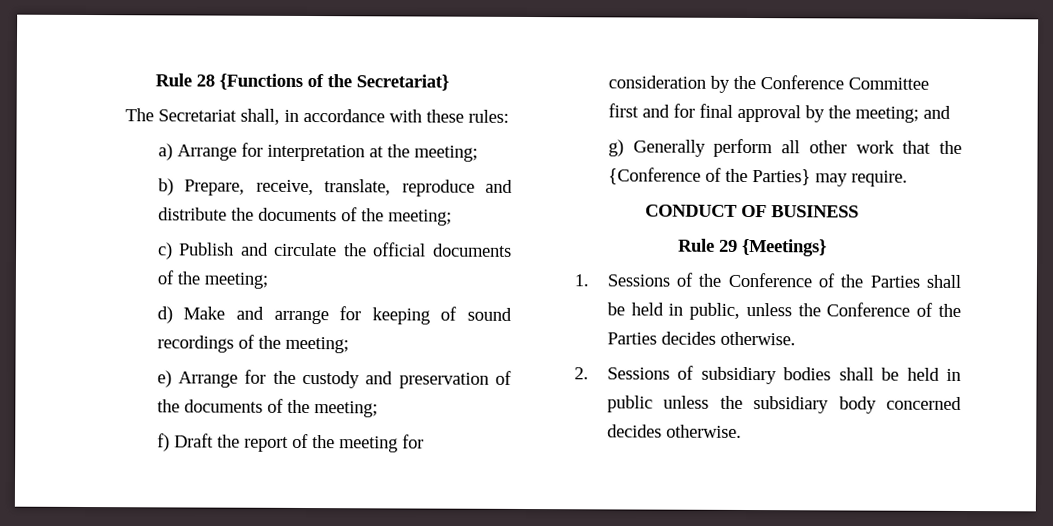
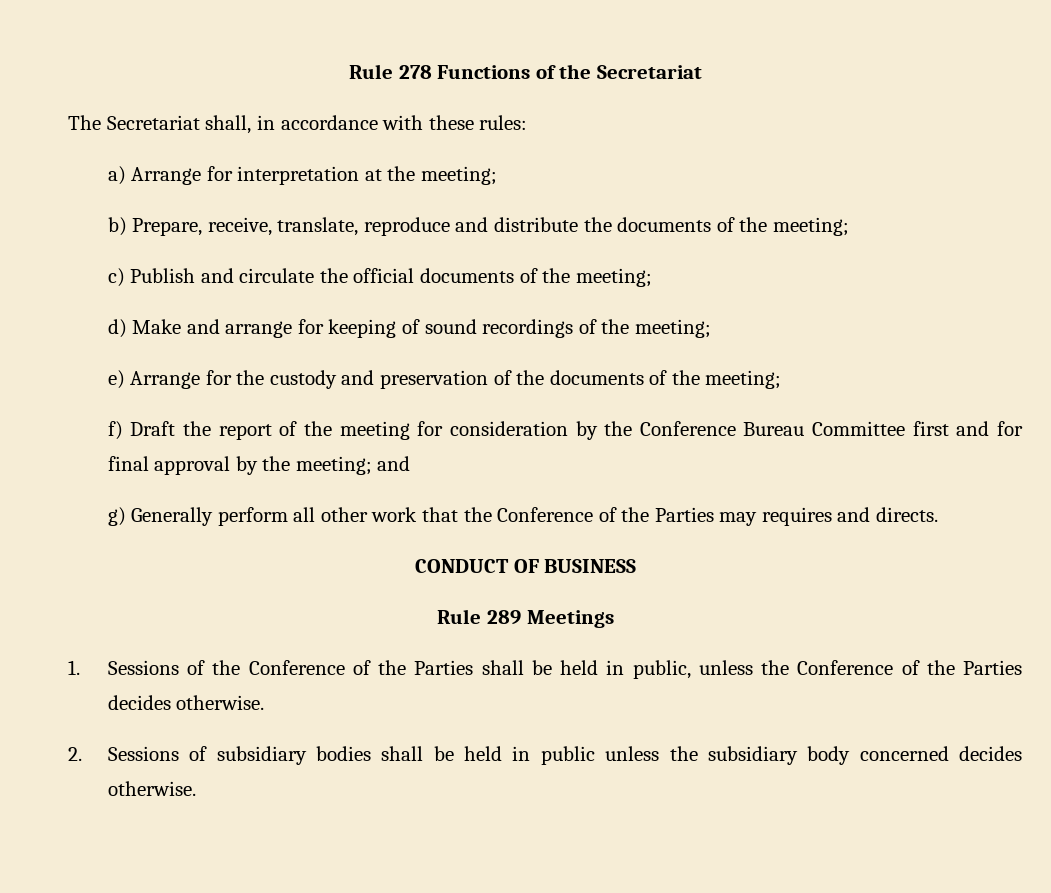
- Rule 28 {Functions of the Secretariat}
+ Rule 278 Functions of the Secretariat
- f) Draft the report of the meeting for consideration by the Conference Committee first and for final approval by the meeting; and
+ f) Draft the report of the meeting for consideration by the Conference Bureau Committee first and for final approval by the meeting; and
- g) Generally perform all other work that the {Conference of the Parties} may require.
+ g) Generally perform all other work that the Conference of the Parties may requires and directs.
- Rule 29 {Meetings}
+ Rule 289 Meetings

